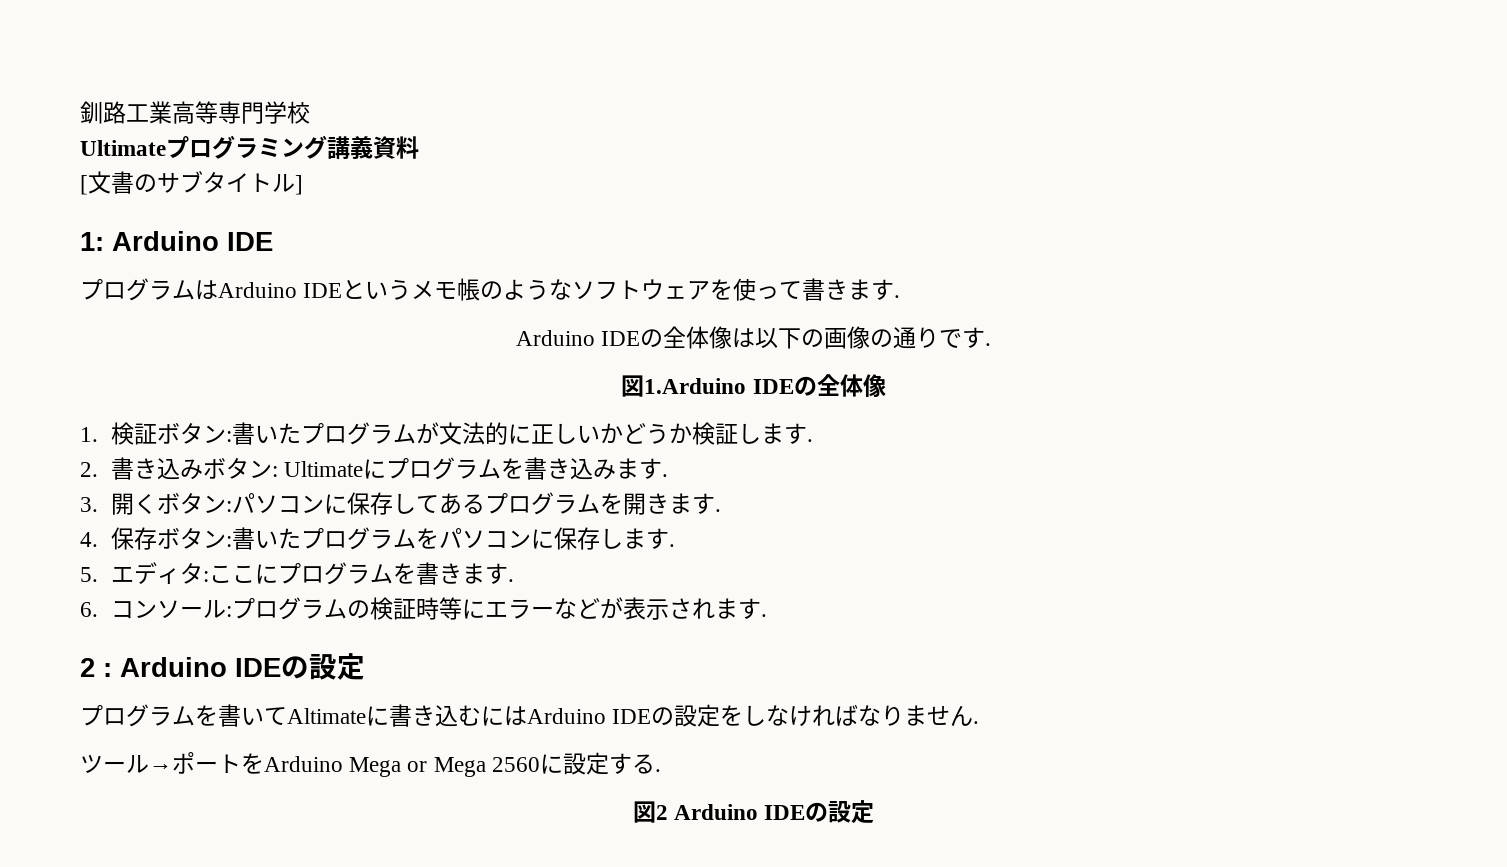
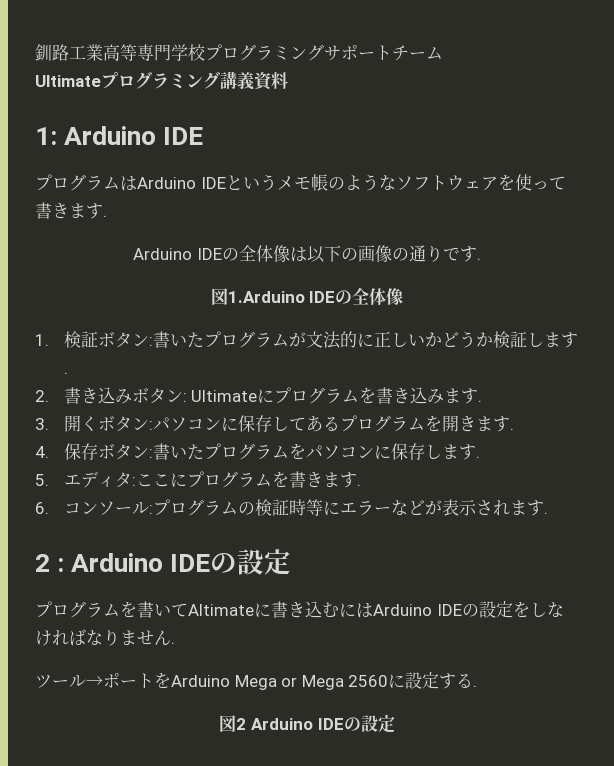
- 釧路工業高等専門学校
+ 釧路工業高等専門学校プログラミングサポートチーム
- [文書のサブタイトル]

